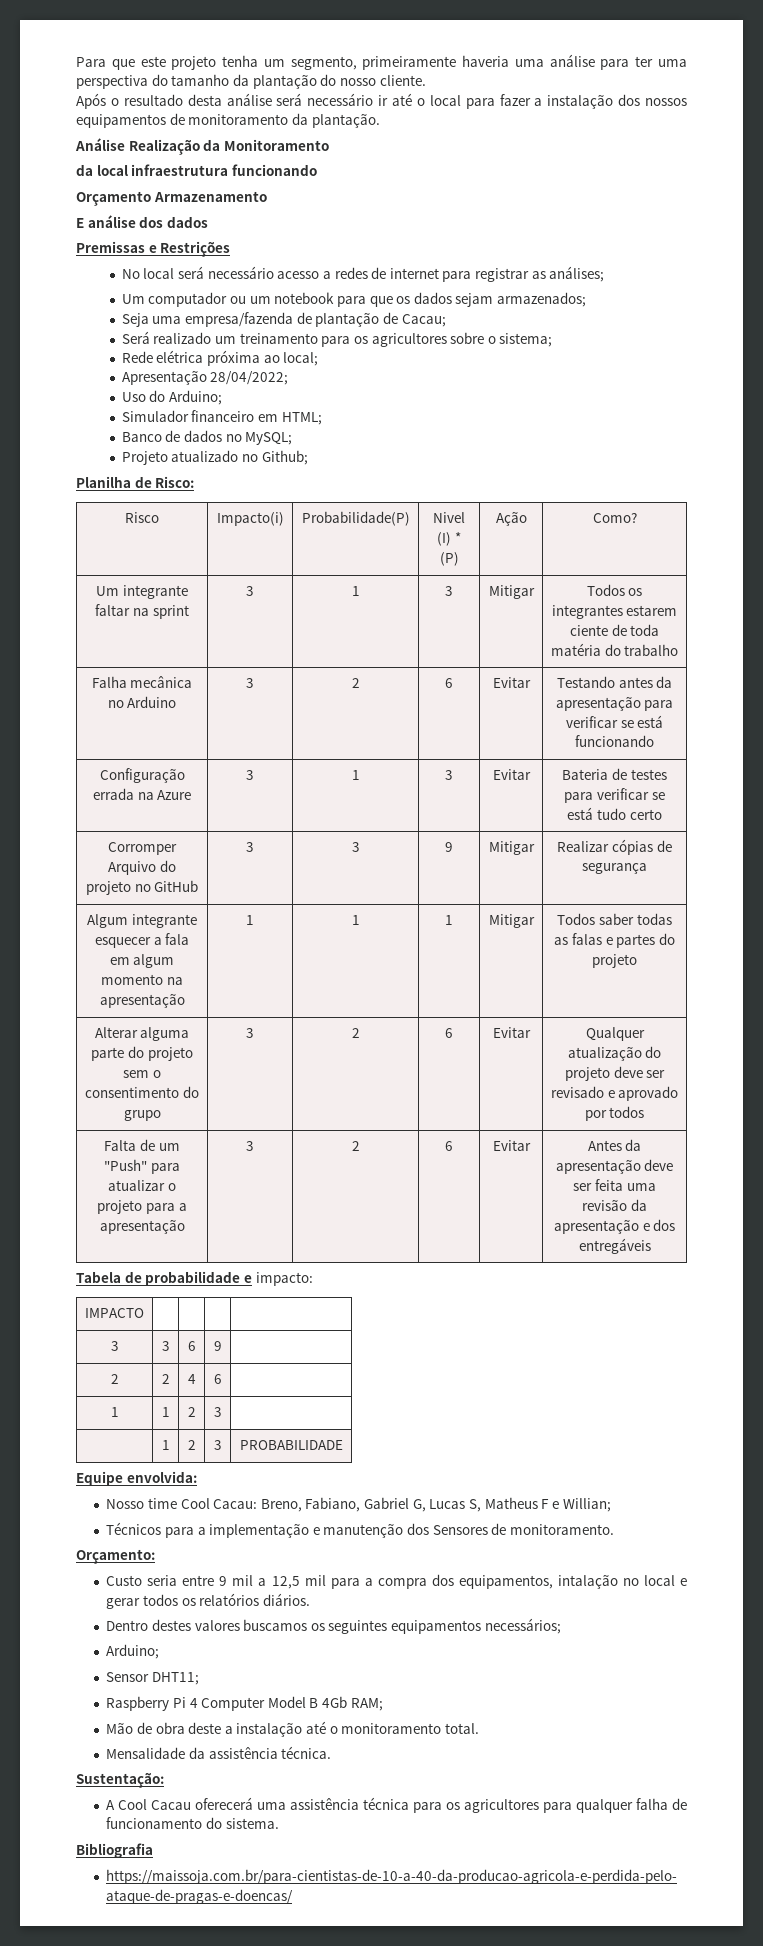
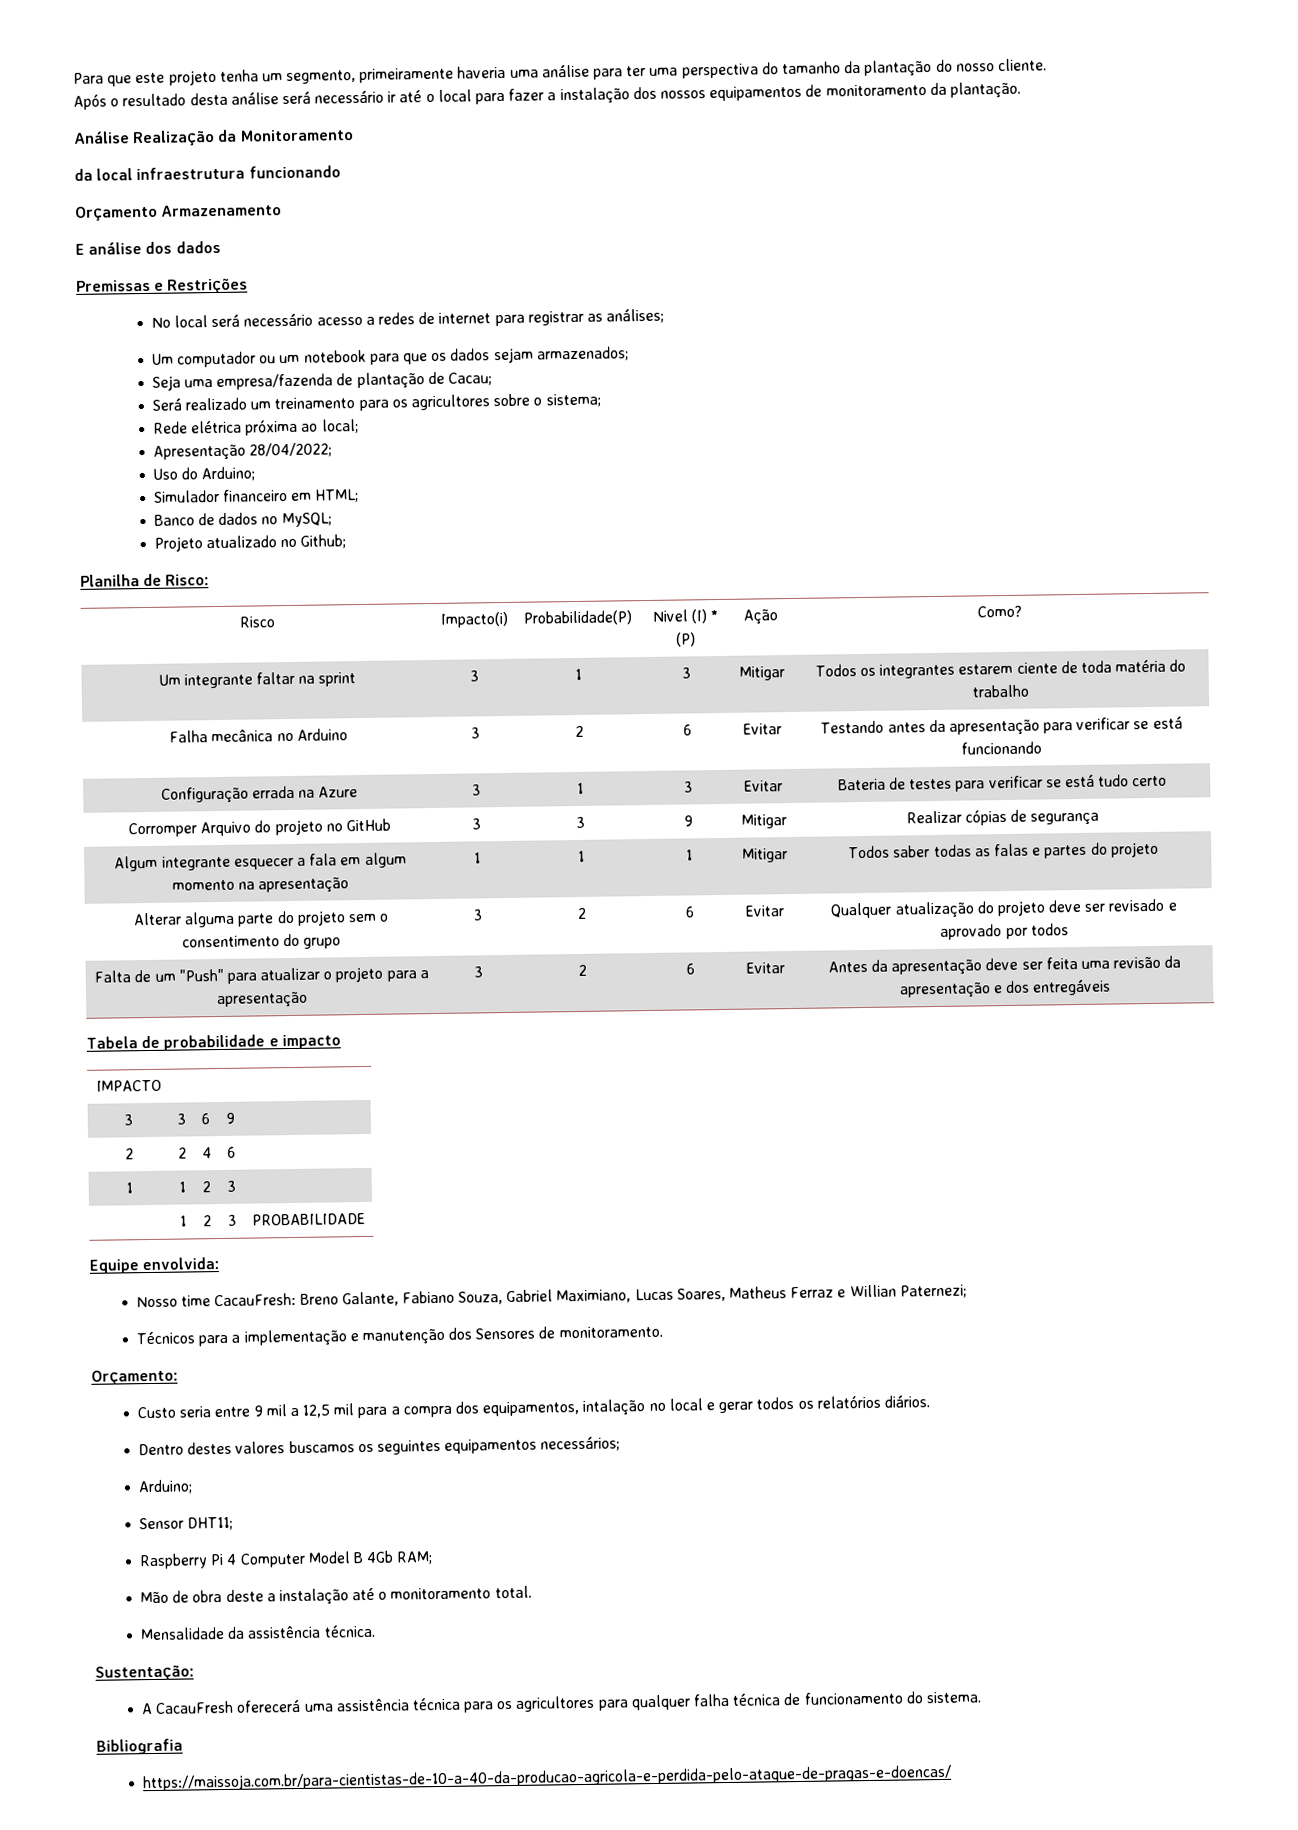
- Tabela de probabilidade e impacto:
+ Tabela de probabilidade e impacto
- Nosso time Cool Cacau: Breno, Fabiano, Gabriel G, Lucas S, Matheus F e Willian;
+ Nosso time CacauFresh: Breno Galante, Fabiano Souza, Gabriel Maximiano, Lucas Soares, Matheus Ferraz e Willian Paternezi;
- A Cool Cacau oferecerá uma assistência técnica para os agricultores para qualquer falha de funcionamento do sistema.
+ A CacauFresh oferecerá uma assistência técnica para os agricultores para qualquer falha técnica de funcionamento do sistema.

